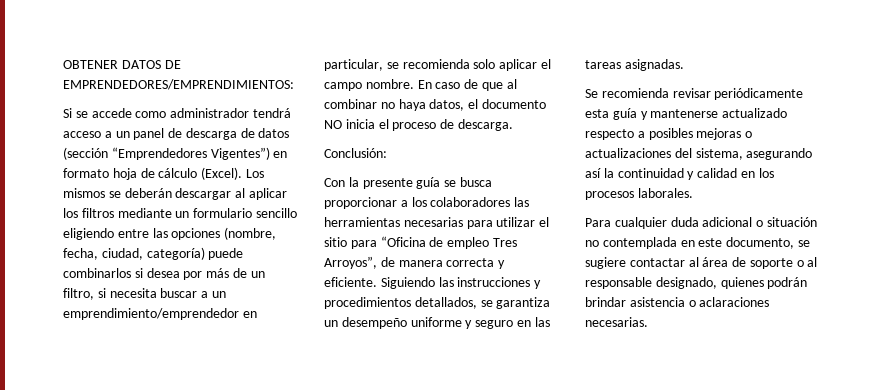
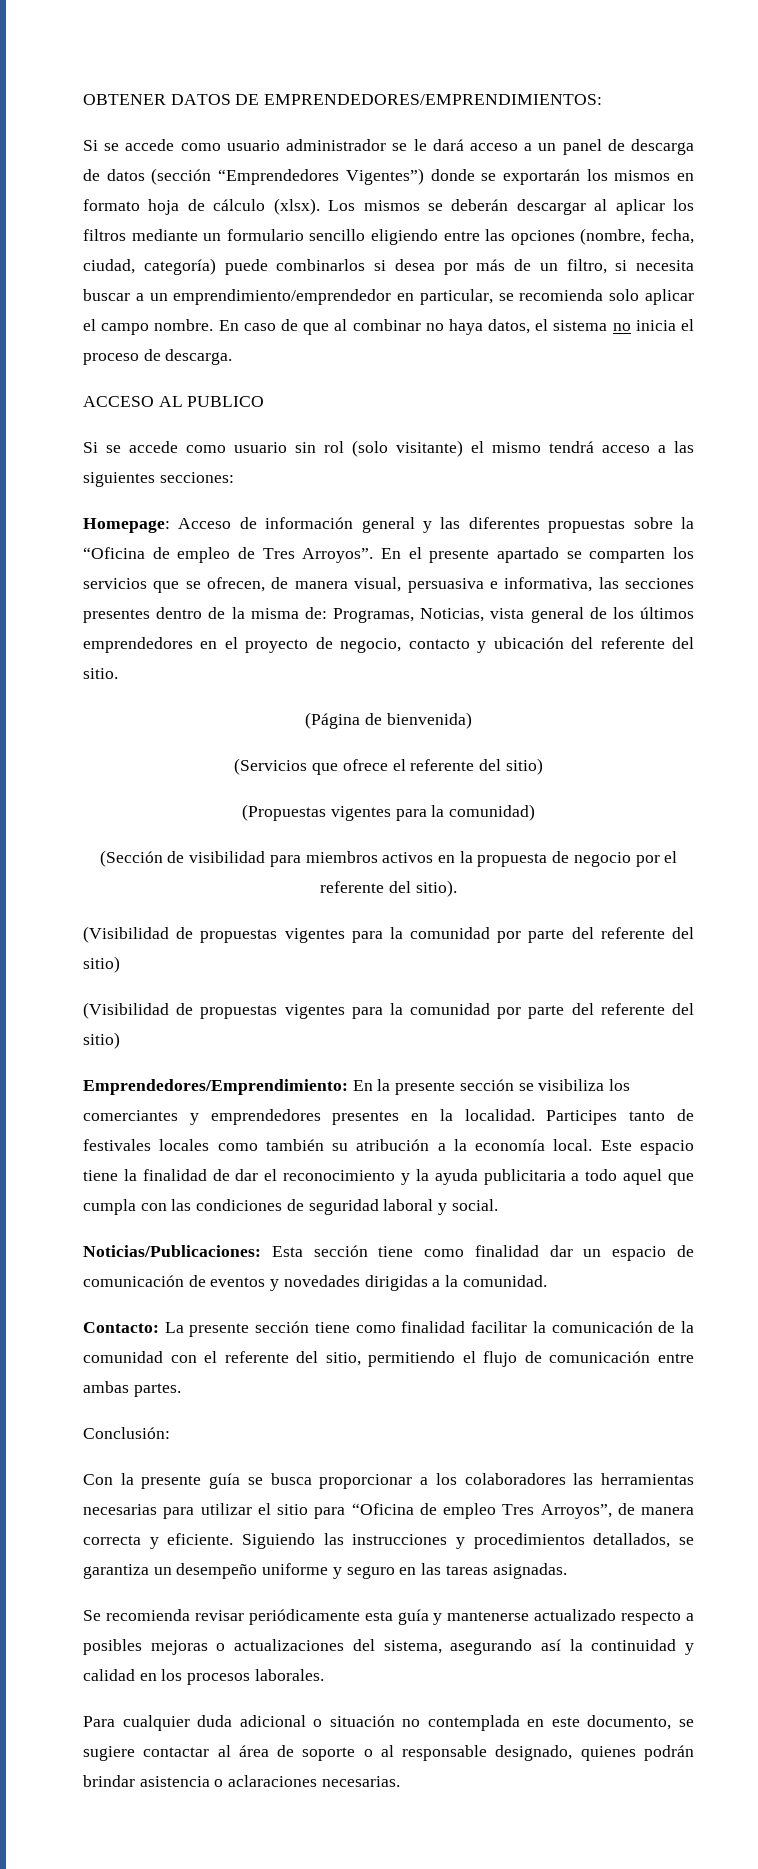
- Si se accede como administrador tendrá acceso a un panel de descarga de datos (sección “Emprendedores Vigentes”) en formato hoja de cálculo (Excel).
+ Si se accede como usuario administrador se le dará acceso a un panel de descarga de datos (sección “Emprendedores Vigentes”) donde se exportarán los mismos en formato hoja de cálculo (xlsx).
- En caso de que al combinar no haya datos, el documento NO inicia el proceso de descarga.
+ En caso de que al combinar no haya datos, el sistema no inicia el proceso de descarga.
+ ACCESO AL PUBLICO
+ Si se accede como usuario sin rol (solo visitante) el mismo tendrá acceso a las siguientes secciones:
+ Homepage: Acceso de información general y las diferentes propuestas sobre la “Oficina de empleo de Tres Arroyos”. En el presente apartado se comparten los servicios que se ofrecen, de manera visual, persuasiva e informativa, las secciones presentes dentro de la misma de: Programas, Noticias, vista general de los últimos emprendedores en el proyecto de negocio, contacto y ubicación del referente del sitio.
+ (Página de bienvenida)
+ (Servicios que ofrece el referente del sitio)
+ (Propuestas vigentes para la comunidad)
+ (Sección de visibilidad para miembros activos en la propuesta de negocio por el referente del sitio).
+ (Visibilidad de propuestas vigentes para la comunidad por parte del referente del sitio)
+ (Visibilidad de propuestas vigentes para la comunidad por parte del referente del sitio)
+ Emprendedores/Emprendimiento: En la presente sección se visibiliza los comerciantes y emprendedores presentes en la localidad. Participes tanto de festivales locales como también su atribución a la economía local. Este espacio tiene la finalidad de dar el reconocimiento y la ayuda publicitaria a todo aquel que cumpla con las condiciones de seguridad laboral y social.
+ Noticias/Publicaciones: Esta sección tiene como finalidad dar un espacio de comunicación de eventos y novedades dirigidas a la comunidad.
+ Contacto: La presente sección tiene como finalidad facilitar la comunicación de la comunidad con el referente del sitio, permitiendo el flujo de comunicación entre ambas partes.

